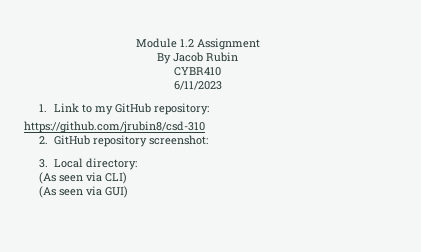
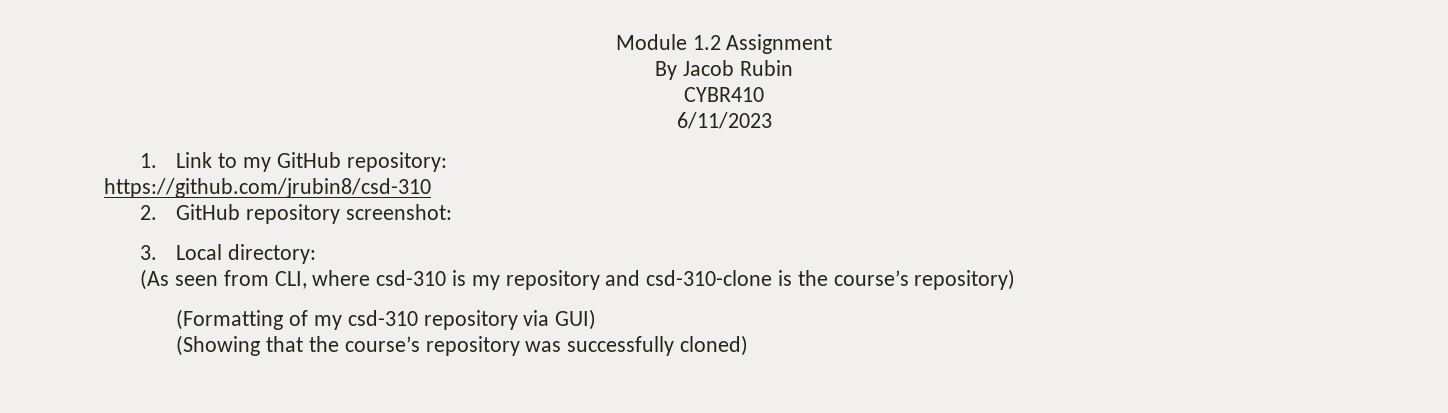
- (As seen via CLI)
- (As seen via GUI)
+ (As seen from CLI, where csd-310 is my repository and csd-310-clone is the course’s repository)
+ (Formatting of my csd-310 repository via GUI)
+ (Showing that the course’s repository was successfully cloned)

